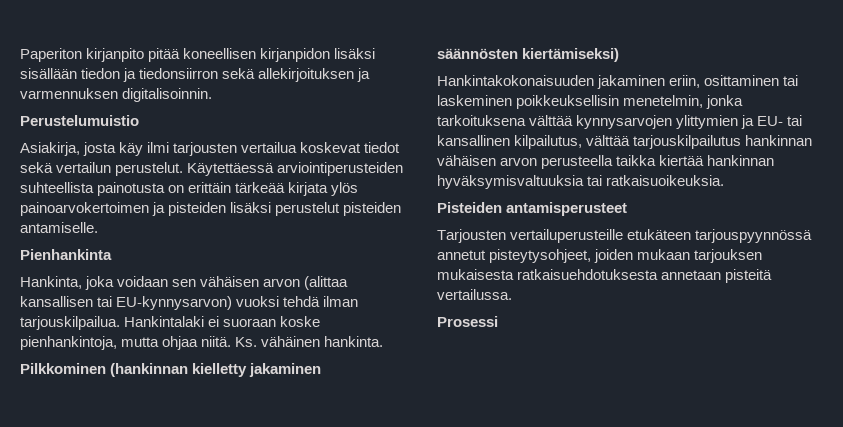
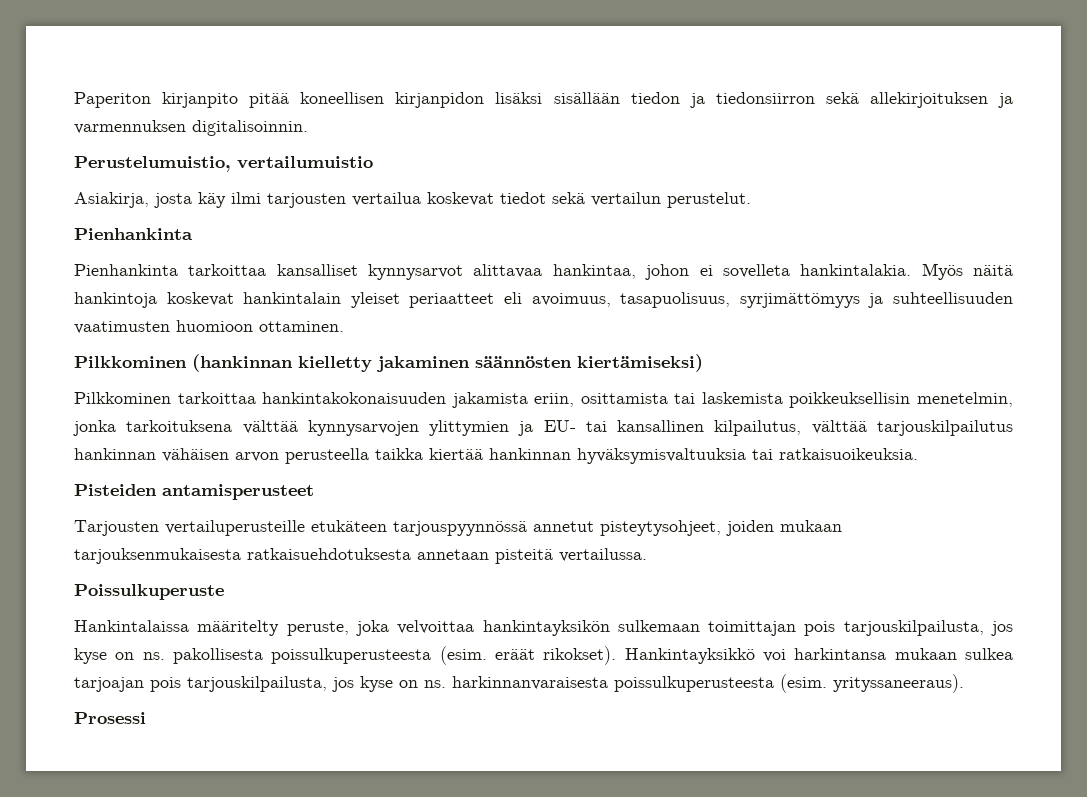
- Perustelumuistio
+ Perustelumuistio, vertailumuistio
- Asiakirja, josta käy ilmi tarjousten vertailua koskevat tiedot sekä vertailun perustelut. Käytettäessä arviointiperusteiden suhteellista painotusta on erittäin tärkeää kirjata ylös painoarvokertoimen ja pisteiden lisäksi perustelut pisteiden antamiselle.
+ Asiakirja, josta käy ilmi tarjousten vertailua koskevat tiedot sekä vertailun perustelut.
  Pienhankinta
- Hankinta, joka voidaan sen vähäisen arvon (alittaa kansallisen tai EU-kynnysarvon) vuoksi tehdä ilman tarjouskilpailua. Hankintalaki ei suoraan koske pienhankintoja, mutta ohjaa niitä. Ks. vähäinen hankinta.
+ Pienhankinta tarkoittaa kansalliset kynnysarvot alittavaa hankintaa, johon ei sovelleta hankintalakia. Myös näitä hankintoja koskevat hankintalain yleiset periaatteet eli avoimuus, tasapuolisuus, syrjimättömyys ja suhteellisuuden vaatimusten huomioon ottaminen.
- Hankintakokonaisuuden jakaminen eriin, osittaminen tai laskeminen poikkeuksellisin menetelmin, jonka tarkoituksena välttää kynnysarvojen ylittymien ja EU- tai kansallinen kilpailutus, välttää tarjouskilpailutus hankinnan vähäisen arvon perusteella taikka kiertää hankinnan hyväksymisvaltuuksia tai ratkaisuoikeuksia.
+ Pilkkominen tarkoittaa hankintakokonaisuuden jakamista eriin, osittamista tai laskemista poikkeuksellisin menetelmin, jonka tarkoituksena välttää kynnysarvojen ylittymien ja EU- tai kansallinen kilpailutus, välttää tarjouskilpailutus hankinnan vähäisen arvon perusteella taikka kiertää hankinnan hyväksymisvaltuuksia tai ratkaisuoikeuksia.
- Tarjousten vertailuperusteille etukäteen tarjouspyynnössä annetut pisteytysohjeet, joiden mukaan tarjouksen mukaisesta ratkaisuehdotuksesta annetaan pisteitä vertailussa.
+ Tarjousten vertailuperusteille etukäteen tarjouspyynnössä annetut pisteytysohjeet, joiden mukaan tarjouksenmukaisesta ratkaisuehdotuksesta annetaan pisteitä vertailussa.
+ Poissulkuperuste
+ Hankintalaissa määritelty peruste, joka velvoittaa hankintayksikön sulkemaan toimittajan pois tarjouskilpailusta, jos kyse on ns. pakollisesta poissulkuperusteesta (esim. eräät rikokset). Hankintayksikkö voi harkintansa mukaan sulkea tarjoajan pois tarjouskilpailusta, jos kyse on ns. harkinnanvaraisesta poissulkuperusteesta (esim. yrityssaneeraus).

